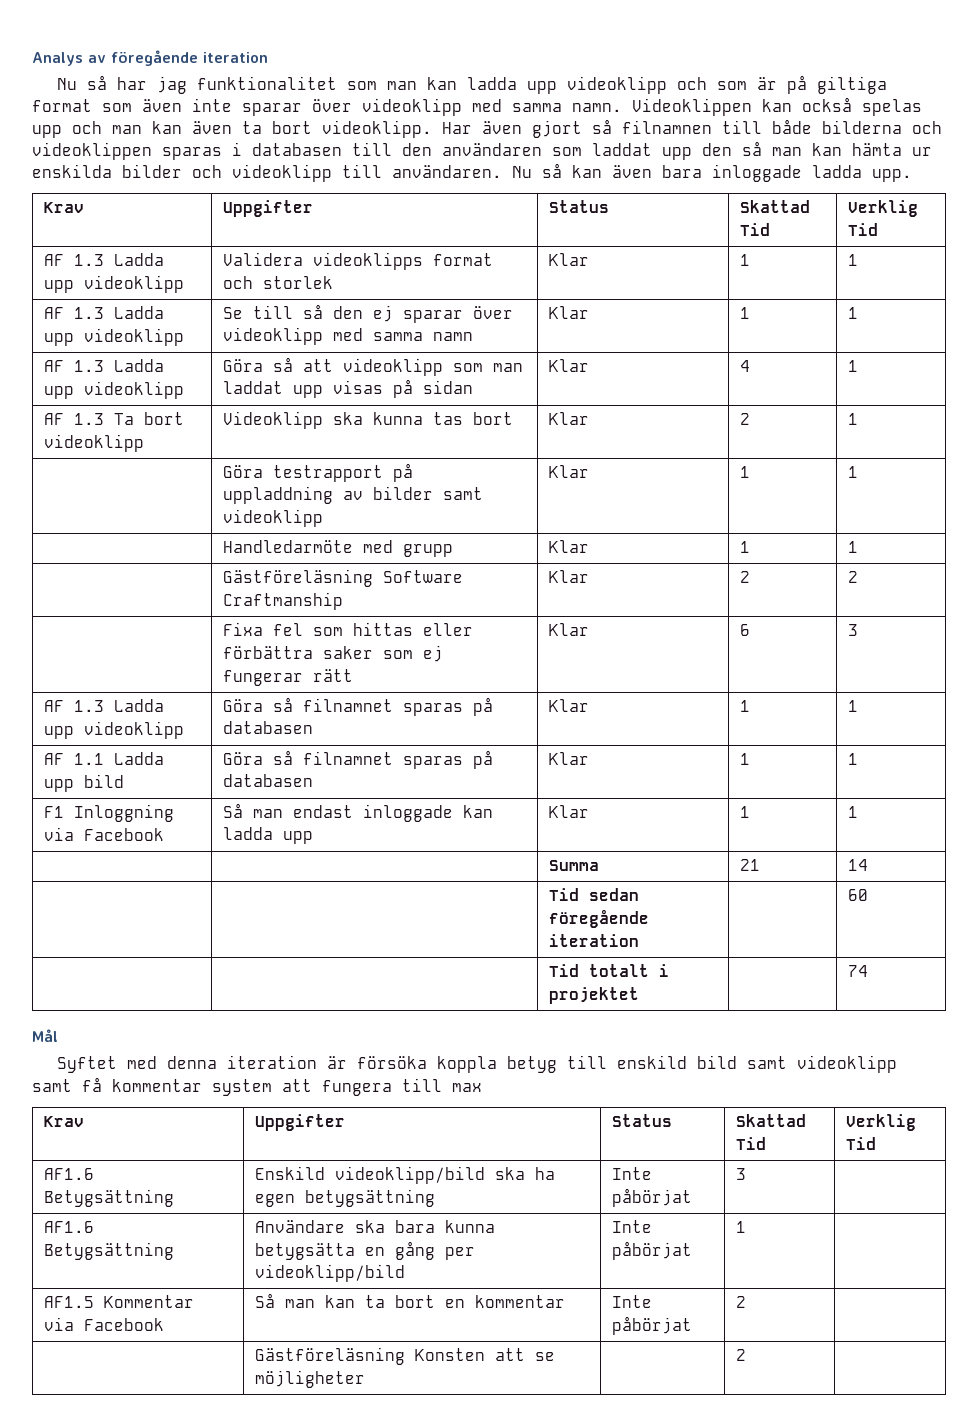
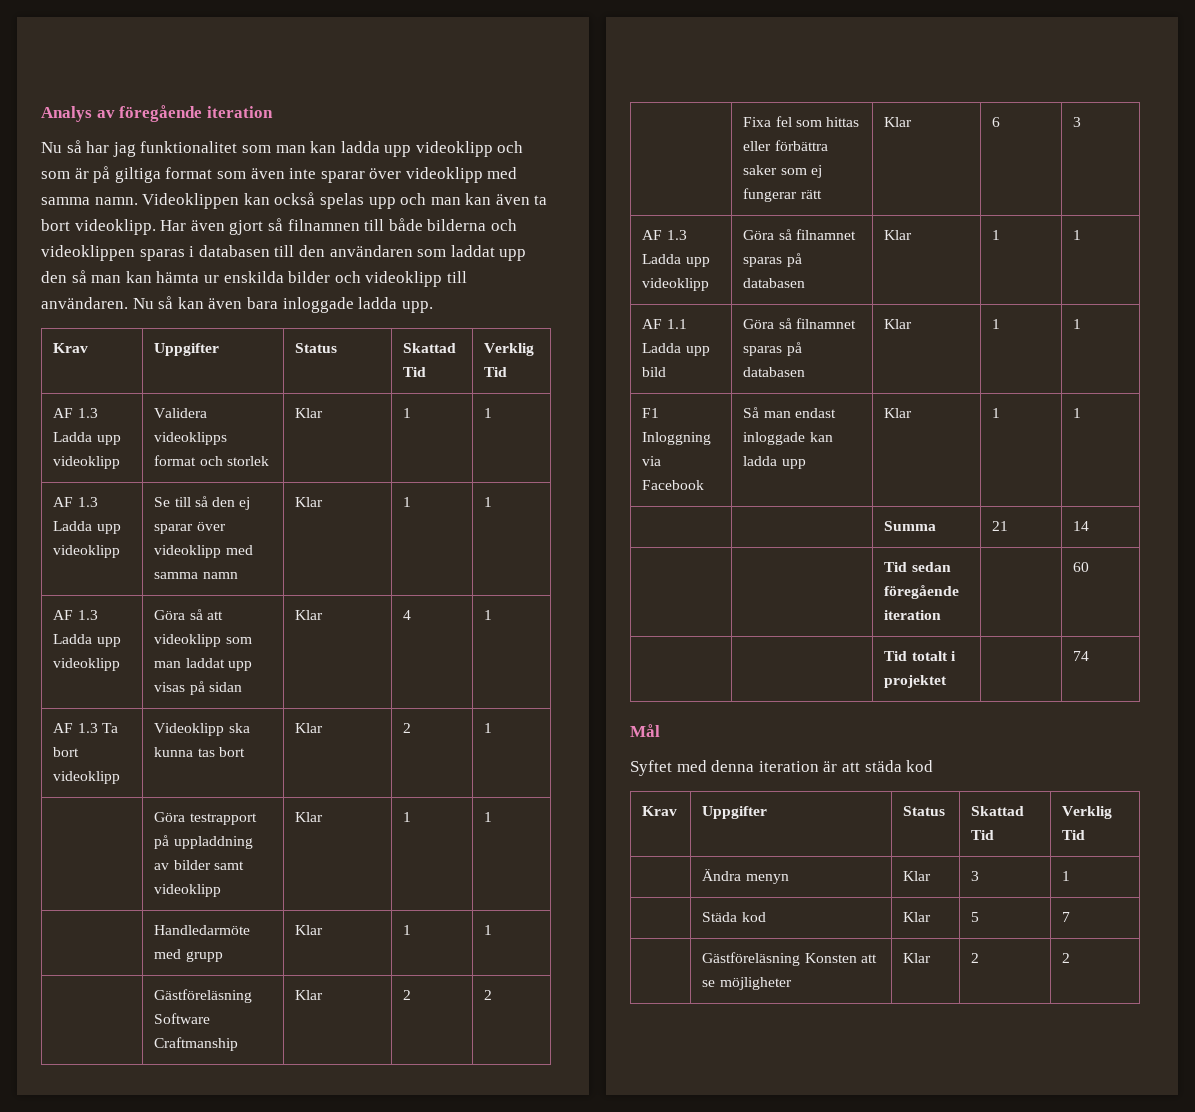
- Syftet med denna iteration är försöka koppla betyg till enskild bild samt videoklipp samt få kommentar system att fungera till max
+ Syftet med denna iteration är att städa kod
  Krav | Uppgifter | Status | Skattad Tid | Verklig Tid
- AF1.6 Betygsättning | Enskild videoklipp/bild ska ha egen betygsättning | Inte påbörjat | 3 |
- AF1.6 Betygsättning | Användare ska bara kunna betygsätta en gång per videoklipp/bild | Inte påbörjat | 1 |
- AF1.5 Kommentar via Facebook | Så man kan ta bort en kommentar | Inte påbörjat | 2 |
+ | Ändra menyn | Klar | 3 | 1
+ | Städa kod | Klar | 5 | 7
- | Gästföreläsning Konsten att se möjligheter | | 2 |
+ | Gästföreläsning Konsten att se möjligheter | Klar | 2 | 2

